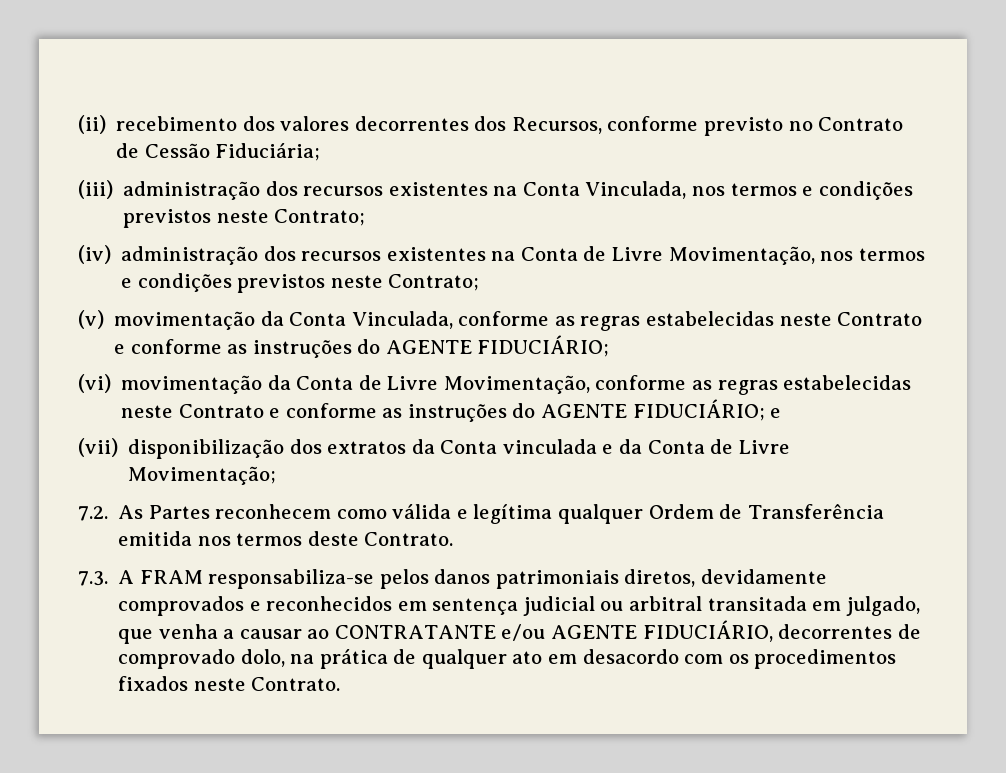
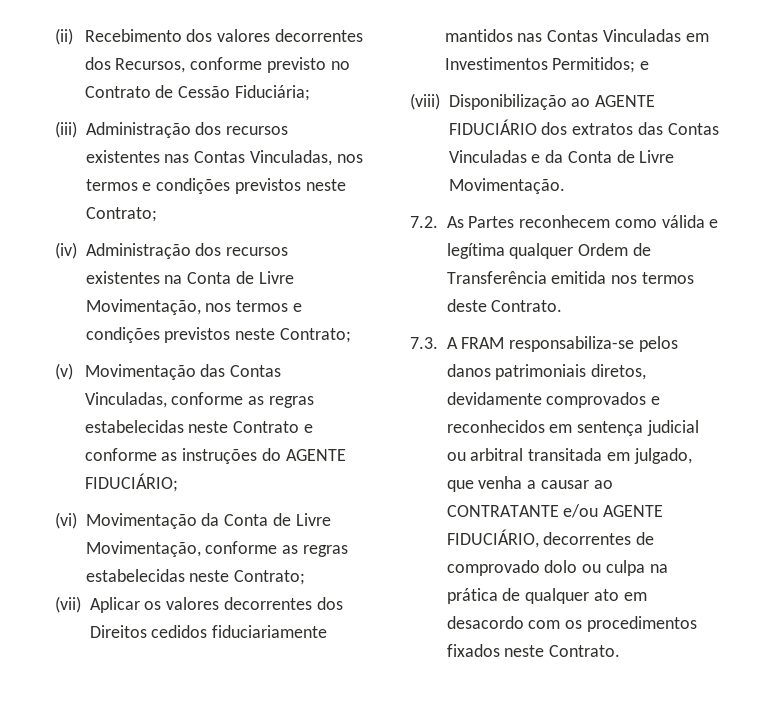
- (ii) recebimento dos valores decorrentes dos Recursos, conforme previsto no Contrato de Cessão Fiduciária;
+ (ii) Recebimento dos valores decorrentes dos Recursos, conforme previsto no Contrato de Cessão Fiduciária;
- (iii) administração dos recursos existentes na Conta Vinculada, nos termos e condições previstos neste Contrato;
+ (iii) Administração dos recursos existentes nas Contas Vinculadas, nos termos e condições previstos neste Contrato;
- (iv) administração dos recursos existentes na Conta de Livre Movimentação, nos termos e condições previstos neste Contrato;
+ (iv) Administração dos recursos existentes na Conta de Livre Movimentação, nos termos e condições previstos neste Contrato;
- (v) movimentação da Conta Vinculada, conforme as regras estabelecidas neste Contrato e conforme as instruções do AGENTE FIDUCIÁRIO;
+ (v) Movimentação das Contas Vinculadas, conforme as regras estabelecidas neste Contrato e conforme as instruções do AGENTE FIDUCIÁRIO;
- (vi) movimentação da Conta de Livre Movimentação, conforme as regras estabelecidas neste Contrato e conforme as instruções do AGENTE FIDUCIÁRIO; e
- (vii) disponibilização dos extratos da Conta vinculada e da Conta de Livre Movimentação;
+ (vi) Movimentação da Conta de Livre Movimentação, conforme as regras estabelecidas neste Contrato;
+ (vii) Aplicar os valores decorrentes dos Direitos cedidos fiduciariamente mantidos nas Contas Vinculadas em Investimentos Permitidos; e
+ (viii) Disponibilização ao AGENTE FIDUCIÁRIO dos extratos das Contas Vinculadas e da Conta de Livre Movimentação.
- 7.3. A FRAM responsabiliza-se pelos danos patrimoniais diretos, devidamente comprovados e reconhecidos em sentença judicial ou arbitral transitada em julgado, que venha a causar ao CONTRATANTE e/ou AGENTE FIDUCIÁRIO, decorrentes de comprovado dolo, na prática de qualquer ato em desacordo com os procedimentos fixados neste Contrato.
+ 7.3. A FRAM responsabiliza-se pelos danos patrimoniais diretos, devidamente comprovados e reconhecidos em sentença judicial ou arbitral transitada em julgado, que venha a causar ao CONTRATANTE e/ou AGENTE FIDUCIÁRIO, decorrentes de comprovado dolo ou culpa na prática de qualquer ato em desacordo com os procedimentos fixados neste Contrato.

